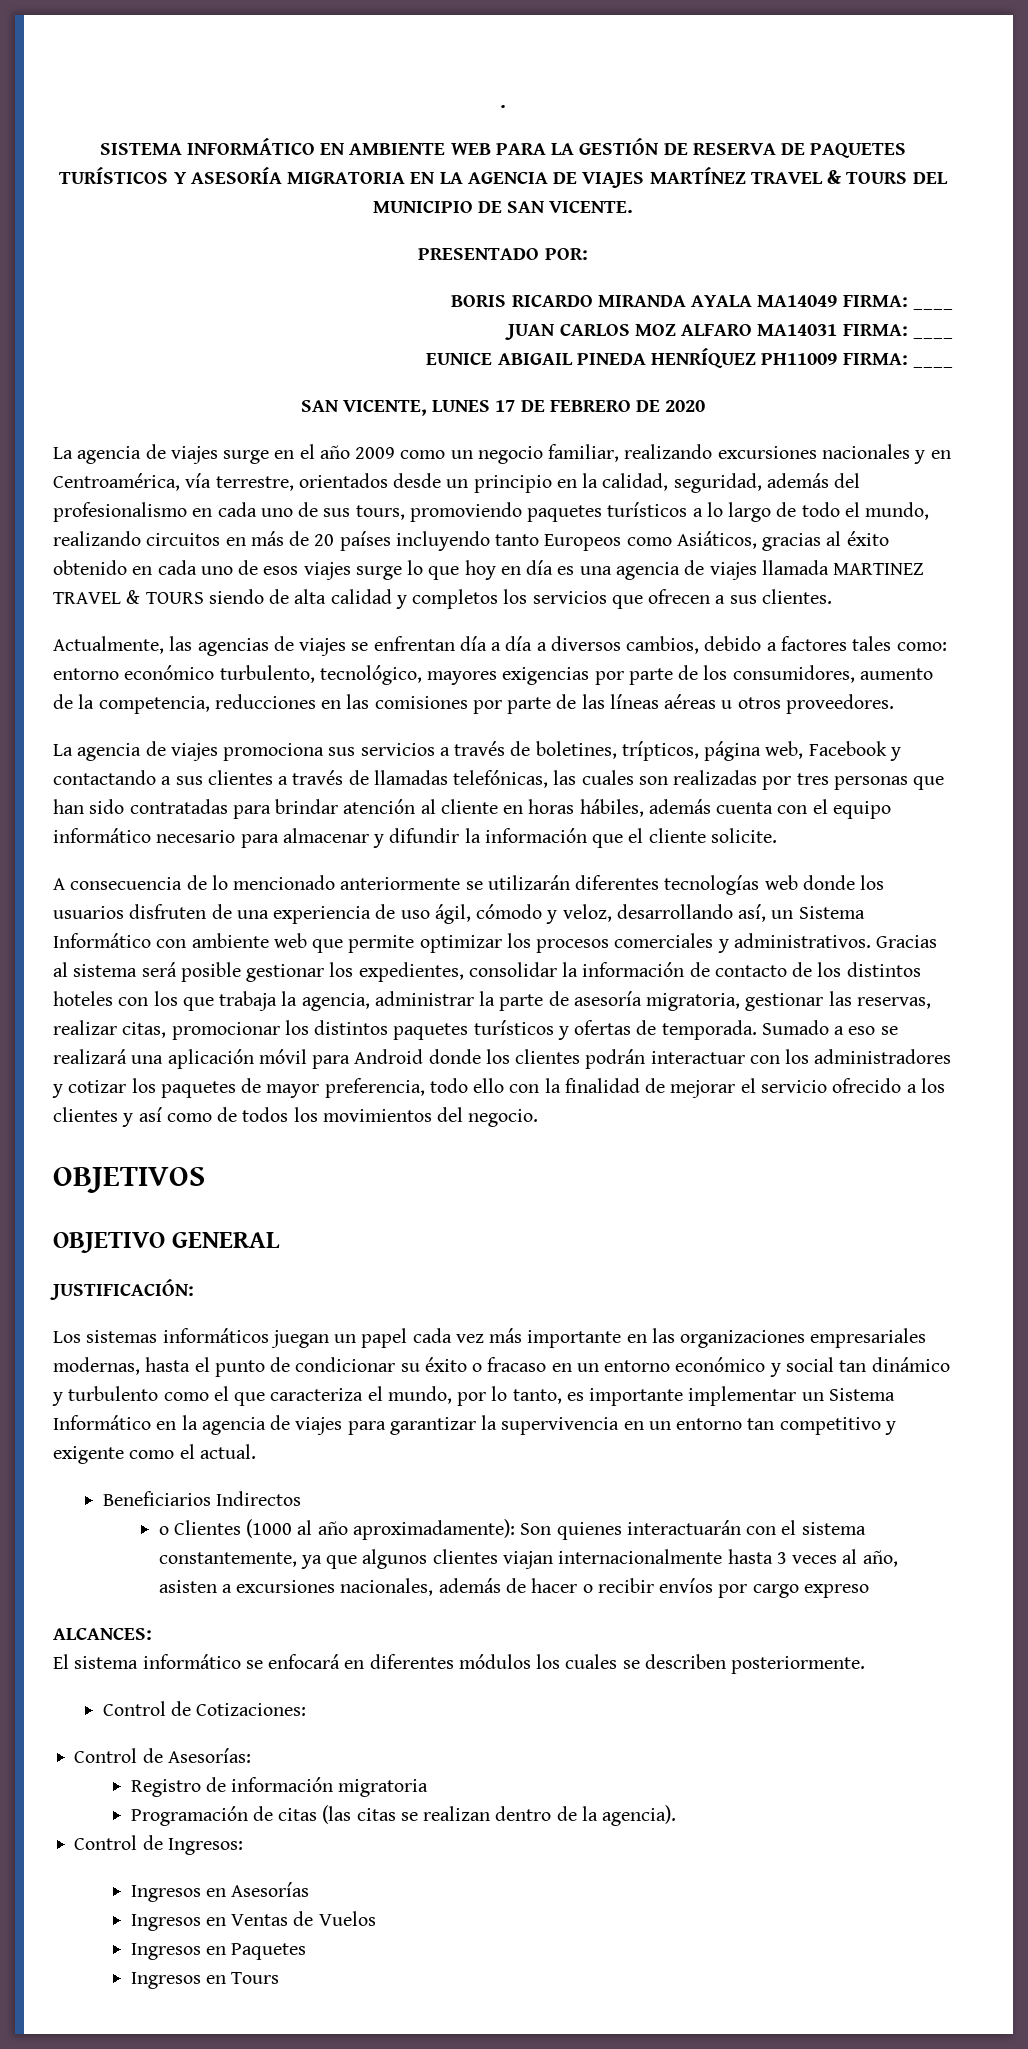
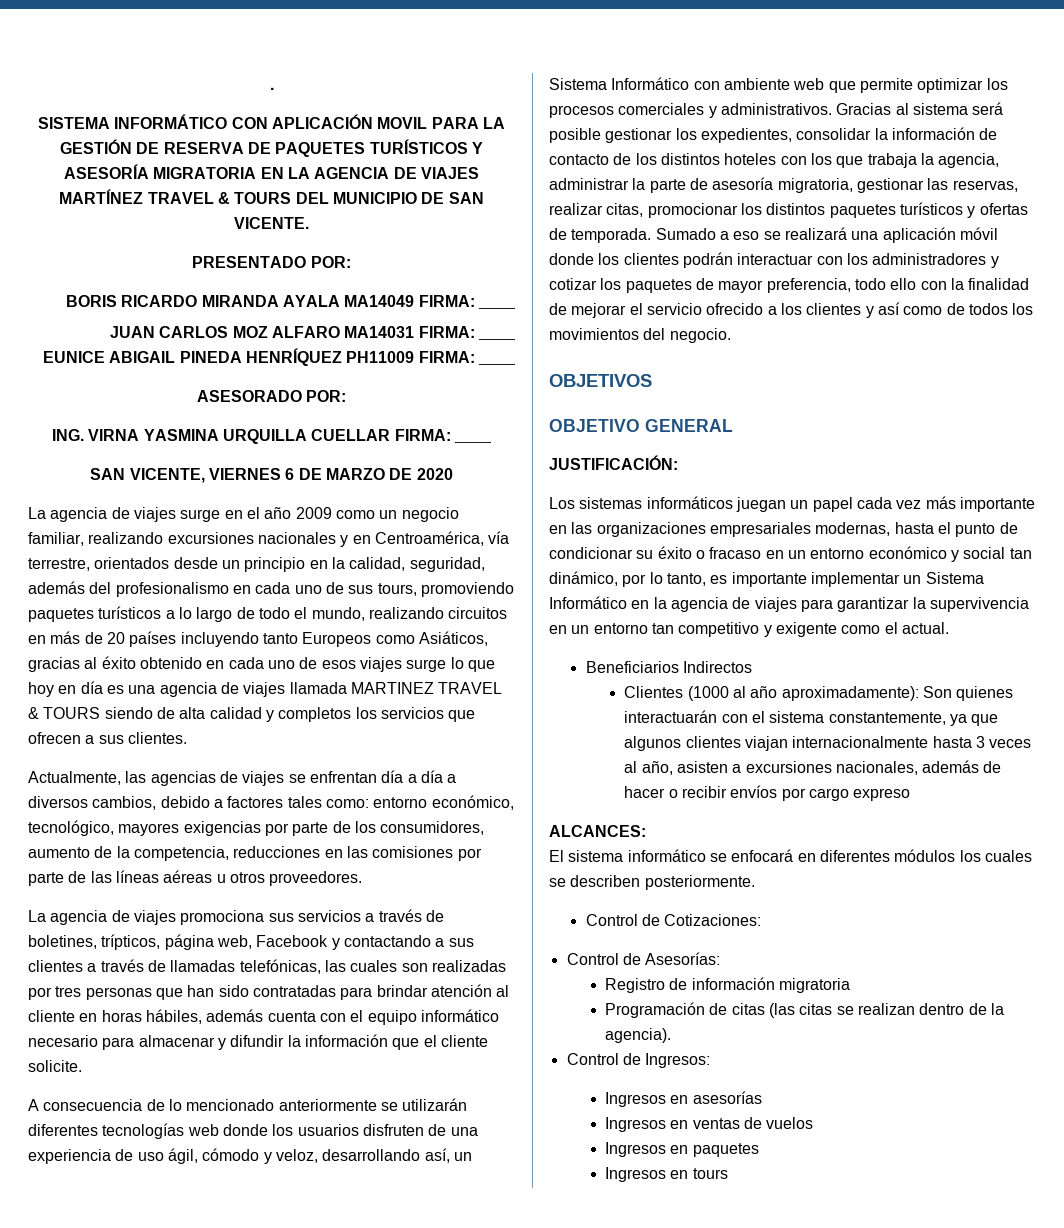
- SISTEMA INFORMÁTICO EN AMBIENTE WEB PARA LA GESTIÓN DE RESERVA DE PAQUETES TURÍSTICOS Y ASESORÍA MIGRATORIA EN LA AGENCIA DE VIAJES MARTÍNEZ TRAVEL & TOURS DEL MUNICIPIO DE SAN VICENTE.
+ SISTEMA INFORMÁTICO CON APLICACIÓN MOVIL PARA LA GESTIÓN DE RESERVA DE PAQUETES TURÍSTICOS Y ASESORÍA MIGRATORIA EN LA AGENCIA DE VIAJES MARTÍNEZ TRAVEL & TOURS DEL MUNICIPIO DE SAN VICENTE.
- SAN VICENTE, LUNES 17 DE FEBRERO DE 2020
+ ASESORADO POR:
+ ING. VIRNA YASMINA URQUILLA CUELLAR FIRMA: ____
+ SAN VICENTE, VIERNES 6 DE MARZO DE 2020
- Actualmente, las agencias de viajes se enfrentan día a día a diversos cambios, debido a factores tales como: entorno económico turbulento, tecnológico, mayores exigencias por parte de los consumidores, aumento de la competencia, reducciones en las comisiones por parte de las líneas aéreas u otros proveedores.
+ Actualmente, las agencias de viajes se enfrentan día a día a diversos cambios, debido a factores tales como: entorno económico, tecnológico, mayores exigencias por parte de los consumidores, aumento de la competencia, reducciones en las comisiones por parte de las líneas aéreas u otros proveedores.
- Sumado a eso se realizará una aplicación móvil para Android donde los clientes podrán interactuar con los administradores y cotizar los paquetes de mayor preferencia, todo ello con la finalidad de mejorar el servicio ofrecido a los clientes y así como de todos los movimientos del negocio.
+ Sumado a eso se realizará una aplicación móvil donde los clientes podrán interactuar con los administradores y cotizar los paquetes de mayor preferencia, todo ello con la finalidad de mejorar el servicio ofrecido a los clientes y así como de todos los movimientos del negocio.
- Los sistemas informáticos juegan un papel cada vez más importante en las organizaciones empresariales modernas, hasta el punto de condicionar su éxito o fracaso en un entorno económico y social tan dinámico y turbulento como el que caracteriza el mundo, por lo tanto, es importante implementar un Sistema Informático en la agencia de viajes para garantizar la supervivencia en un entorno tan competitivo y exigente como el actual.
+ Los sistemas informáticos juegan un papel cada vez más importante en las organizaciones empresariales modernas, hasta el punto de condicionar su éxito o fracaso en un entorno económico y social tan dinámico, por lo tanto, es importante implementar un Sistema Informático en la agencia de viajes para garantizar la supervivencia en un entorno tan competitivo y exigente como el actual.
- o Clientes (1000 al año aproximadamente): Son quienes interactuarán con el sistema constantemente, ya que algunos clientes viajan internacionalmente hasta 3 veces al año, asisten a excursiones nacionales, además de hacer o recibir envíos por cargo expreso
+ Clientes (1000 al año aproximadamente): Son quienes interactuarán con el sistema constantemente, ya que algunos clientes viajan internacionalmente hasta 3 veces al año, asisten a excursiones nacionales, además de hacer o recibir envíos por cargo expreso
- Ingresos en Asesorías
- Ingresos en Ventas de Vuelos
- Ingresos en Paquetes
- Ingresos en Tours
+ Ingresos en asesorías
+ Ingresos en ventas de vuelos
+ Ingresos en paquetes
+ Ingresos en tours

